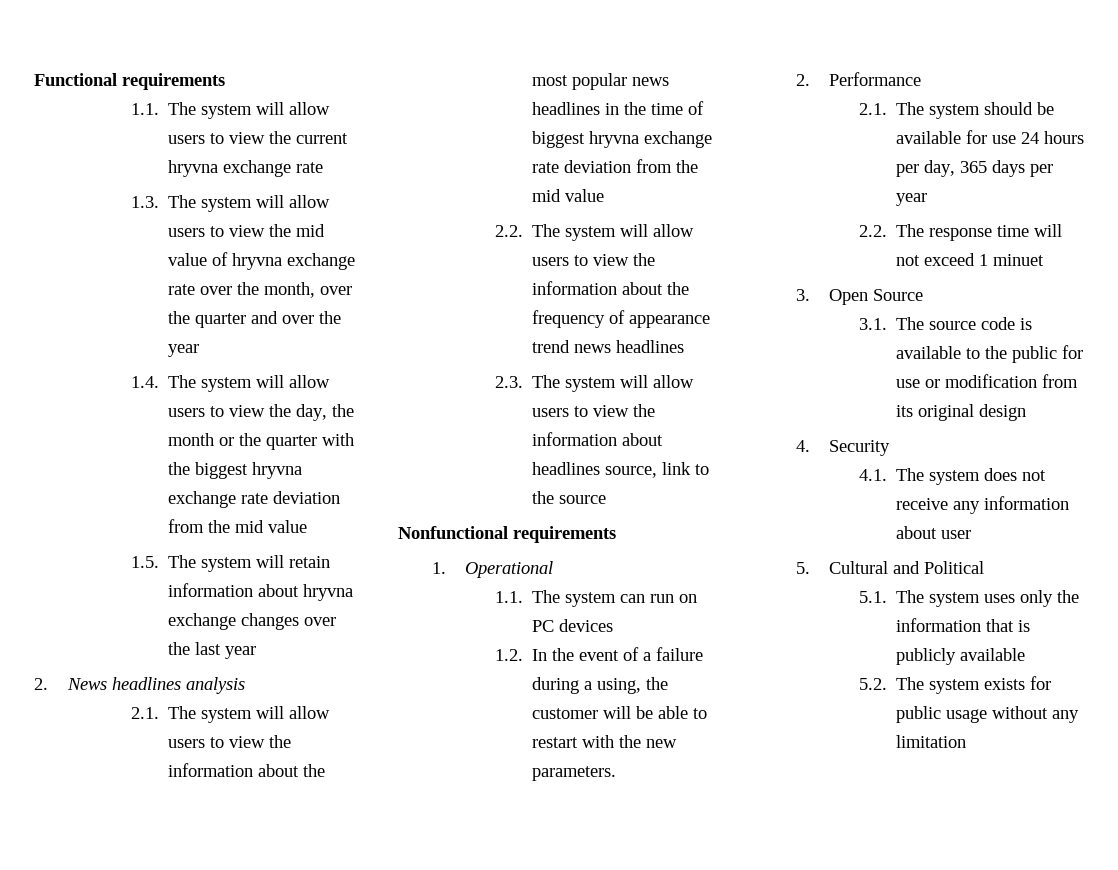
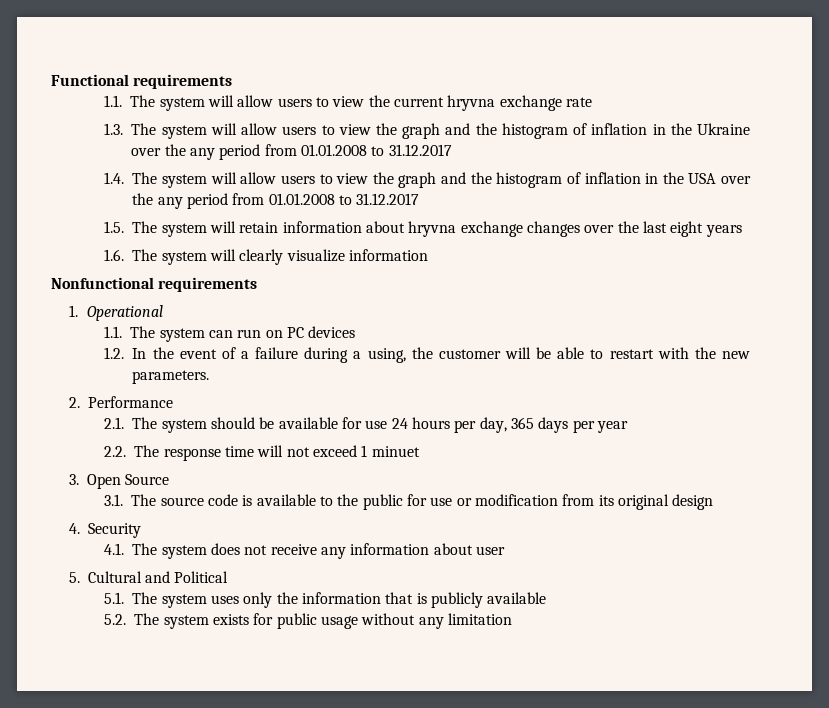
- 1.3. The system will allow users to view the mid value of hryvna exchange rate over the month, over the quarter and over the year
+ 1.3. The system will allow users to view the graph and the histogram of inflation in the Ukraine over the any period from 01.01.2008 to 31.12.2017
- 1.4. The system will allow users to view the day, the month or the quarter with the biggest hryvna exchange rate deviation from the mid value
+ 1.4. The system will allow users to view the graph and the histogram of inflation in the USA over the any period from 01.01.2008 to 31.12.2017
- 1.5. The system will retain information about hryvna exchange changes over the last year
- 2. News headlines analysis
- 2.1. The system will allow users to view the information about the most popular news headlines in the time of biggest hryvna exchange rate deviation from the mid value
- 2.2. The system will allow users to view the information about the frequency of appearance trend news headlines
- 2.3. The system will allow users to view the information about headlines source, link to the source
+ 1.5. The system will retain information about hryvna exchange changes over the last eight years
+ 1.6. The system will clearly visualize information

